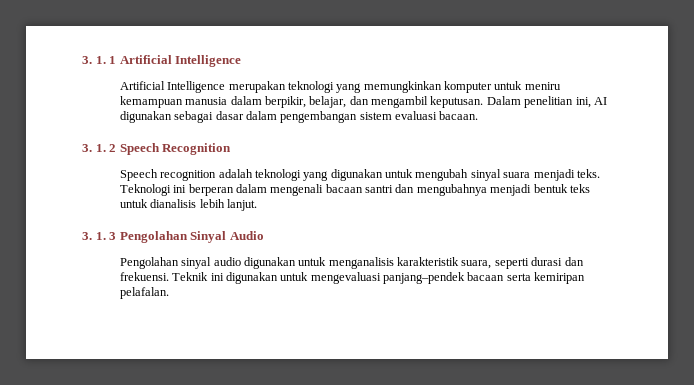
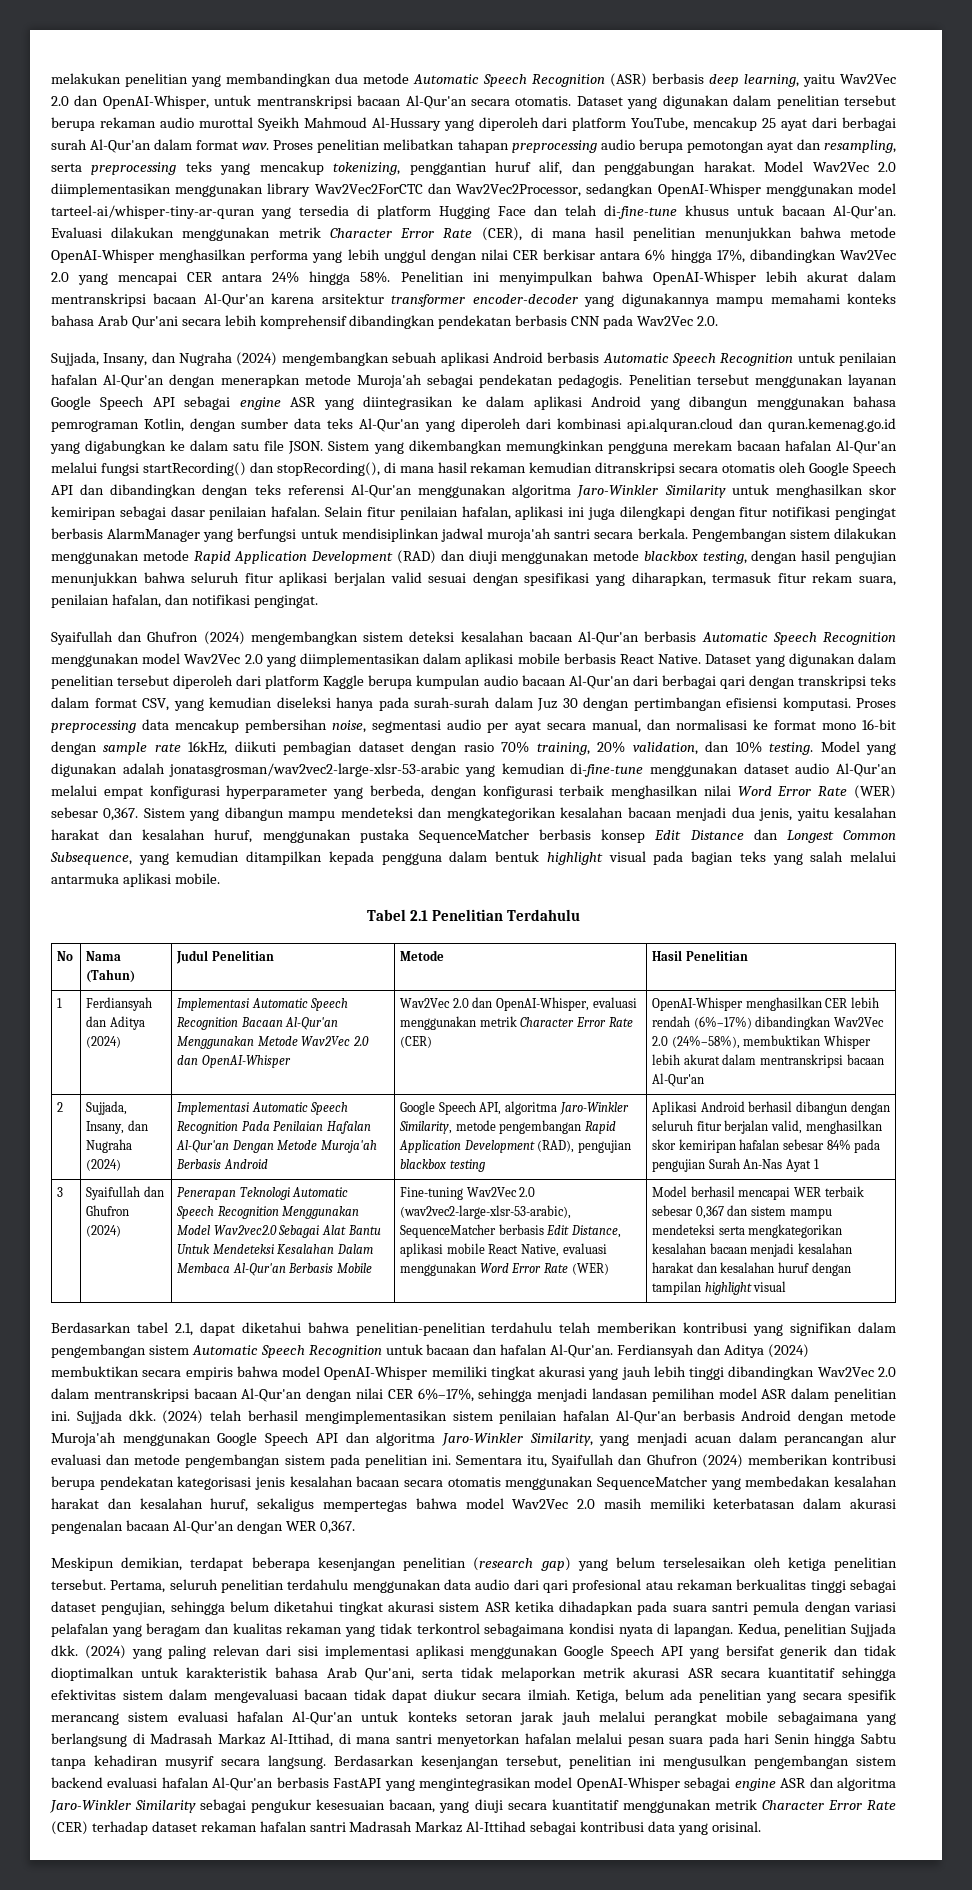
- 3. 1. 1 Artificial Intelligence
- Artificial Intelligence merupakan teknologi yang memungkinkan komputer untuk meniru kemampuan manusia dalam berpikir, belajar, dan mengambil keputusan. Dalam penelitian ini, AI digunakan sebagai dasar dalam pengembangan sistem evaluasi bacaan.
- 3. 1. 2 Speech Recognition
- Speech recognition adalah teknologi yang digunakan untuk mengubah sinyal suara menjadi teks. Teknologi ini berperan dalam mengenali bacaan santri dan mengubahnya menjadi bentuk teks untuk dianalisis lebih lanjut.
- 3. 1. 3 Pengolahan Sinyal Audio
- Pengolahan sinyal audio digunakan untuk menganalisis karakteristik suara, seperti durasi dan frekuensi. Teknik ini digunakan untuk mengevaluasi panjang–pendek bacaan serta kemiripan pelafalan.
+ melakukan penelitian yang membandingkan dua metode Automatic Speech Recognition (ASR) berbasis deep learning, yaitu Wav2Vec 2.0 dan OpenAI-Whisper, untuk mentranskripsi bacaan Al-Qur'an secara otomatis. Dataset yang digunakan dalam penelitian tersebut berupa rekaman audio murottal Syeikh Mahmoud Al-Hussary yang diperoleh dari platform YouTube, mencakup 25 ayat dari berbagai surah Al-Qur'an dalam format wav. Proses penelitian melibatkan tahapan preprocessing audio berupa pemotongan ayat dan resampling, serta preprocessing teks yang mencakup tokenizing, penggantian huruf alif, dan penggabungan harakat. Model Wav2Vec 2.0 diimplementasikan menggunakan library Wav2Vec2ForCTC dan Wav2Vec2Processor, sedangkan OpenAI-Whisper menggunakan model tarteel-ai/whisper-tiny-ar-quran yang tersedia di platform Hugging Face dan telah di-fine-tune khusus untuk bacaan Al-Qur'an. Evaluasi dilakukan menggunakan metrik Character Error Rate (CER), di mana hasil penelitian menunjukkan bahwa metode OpenAI-Whisper menghasilkan performa yang lebih unggul dengan nilai CER berkisar antara 6% hingga 17%, dibandingkan Wav2Vec 2.0 yang mencapai CER antara 24% hingga 58%. Penelitian ini menyimpulkan bahwa OpenAI-Whisper lebih akurat dalam mentranskripsi bacaan Al-Qur'an karena arsitektur transformer encoder-decoder yang digunakannya mampu memahami konteks bahasa Arab Qur'ani secara lebih komprehensif dibandingkan pendekatan berbasis CNN pada Wav2Vec 2.0.
+ Sujjada, Insany, dan Nugraha (2024) mengembangkan sebuah aplikasi Android berbasis Automatic Speech Recognition untuk penilaian hafalan Al-Qur'an dengan menerapkan metode Muroja'ah sebagai pendekatan pedagogis. Penelitian tersebut menggunakan layanan Google Speech API sebagai engine ASR yang diintegrasikan ke dalam aplikasi Android yang dibangun menggunakan bahasa pemrograman Kotlin, dengan sumber data teks Al-Qur'an yang diperoleh dari kombinasi api.alquran.cloud dan quran.kemenag.go.id yang digabungkan ke dalam satu file JSON. Sistem yang dikembangkan memungkinkan pengguna merekam bacaan hafalan Al-Qur'an melalui fungsi startRecording() dan stopRecording(), di mana hasil rekaman kemudian ditranskripsi secara otomatis oleh Google Speech API dan dibandingkan dengan teks referensi Al-Qur'an menggunakan algoritma Jaro-Winkler Similarity untuk menghasilkan skor kemiripan sebagai dasar penilaian hafalan. Selain fitur penilaian hafalan, aplikasi ini juga dilengkapi dengan fitur notifikasi pengingat berbasis AlarmManager yang berfungsi untuk mendisiplinkan jadwal muroja'ah santri secara berkala. Pengembangan sistem dilakukan menggunakan metode Rapid Application Development (RAD) dan diuji menggunakan metode blackbox testing, dengan hasil pengujian menunjukkan bahwa seluruh fitur aplikasi berjalan valid sesuai dengan spesifikasi yang diharapkan, termasuk fitur rekam suara, penilaian hafalan, dan notifikasi pengingat.
+ Syaifullah dan Ghufron (2024) mengembangkan sistem deteksi kesalahan bacaan Al-Qur'an berbasis Automatic Speech Recognition menggunakan model Wav2Vec 2.0 yang diimplementasikan dalam aplikasi mobile berbasis React Native. Dataset yang digunakan dalam penelitian tersebut diperoleh dari platform Kaggle berupa kumpulan audio bacaan Al-Qur'an dari berbagai qari dengan transkripsi teks dalam format CSV, yang kemudian diseleksi hanya pada surah-surah dalam Juz 30 dengan pertimbangan efisiensi komputasi. Proses preprocessing data mencakup pembersihan noise, segmentasi audio per ayat secara manual, dan normalisasi ke format mono 16-bit dengan sample rate 16kHz, diikuti pembagian dataset dengan rasio 70% training, 20% validation, dan 10% testing. Model yang digunakan adalah jonatasgrosman/wav2vec2-large-xlsr-53-arabic yang kemudian di-fine-tune menggunakan dataset audio Al-Qur'an melalui empat konfigurasi hyperparameter yang berbeda, dengan konfigurasi terbaik menghasilkan nilai Word Error Rate (WER) sebesar 0,367. Sistem yang dibangun mampu mendeteksi dan mengkategorikan kesalahan bacaan menjadi dua jenis, yaitu kesalahan harakat dan kesalahan huruf, menggunakan pustaka SequenceMatcher berbasis konsep Edit Distance dan Longest Common Subsequence, yang kemudian ditampilkan kepada pengguna dalam bentuk highlight visual pada bagian teks yang salah melalui antarmuka aplikasi mobile.
+ Tabel 2.1 Penelitian Terdahulu
+ No | Nama (Tahun) | Judul Penelitian | Metode | Hasil Penelitian
+ 1 | Ferdiansyah dan Aditya (2024) | Implementasi Automatic Speech Recognition Bacaan Al-Qur'an Menggunakan Metode Wav2Vec 2.0 dan OpenAI-Whisper | Wav2Vec 2.0 dan OpenAI-Whisper, evaluasi menggunakan metrik Character Error Rate (CER) | OpenAI-Whisper menghasilkan CER lebih rendah (6%–17%) dibandingkan Wav2Vec 2.0 (24%–58%), membuktikan Whisper lebih akurat dalam mentranskripsi bacaan Al-Qur'an
+ 2 | Sujjada, Insany, dan Nugraha (2024) | Implementasi Automatic Speech Recognition Pada Penilaian Hafalan Al-Qur'an Dengan Metode Muroja'ah Berbasis Android | Google Speech API, algoritma Jaro-Winkler Similarity, metode pengembangan Rapid Application Development (RAD), pengujian blackbox testing | Aplikasi Android berhasil dibangun dengan seluruh fitur berjalan valid, menghasilkan skor kemiripan hafalan sebesar 84% pada pengujian Surah An-Nas Ayat 1
+ 3 | Syaifullah dan Ghufron (2024) | Penerapan Teknologi Automatic Speech Recognition Menggunakan Model Wav2vec2.0 Sebagai Alat Bantu Untuk Mendeteksi Kesalahan Dalam Membaca Al-Qur'an Berbasis Mobile | Fine-tuning Wav2Vec 2.0 (wav2vec2-large-xlsr-53-arabic), SequenceMatcher berbasis Edit Distance, aplikasi mobile React Native, evaluasi menggunakan Word Error Rate (WER) | Model berhasil mencapai WER terbaik sebesar 0,367 dan sistem mampu mendeteksi serta mengkategorikan kesalahan bacaan menjadi kesalahan harakat dan kesalahan huruf dengan tampilan highlight visual
+ Berdasarkan tabel 2.1, dapat diketahui bahwa penelitian-penelitian terdahulu telah memberikan kontribusi yang signifikan dalam pengembangan sistem Automatic Speech Recognition untuk bacaan dan hafalan Al-Qur'an. Ferdiansyah dan Aditya (2024) membuktikan secara empiris bahwa model OpenAI-Whisper memiliki tingkat akurasi yang jauh lebih tinggi dibandingkan Wav2Vec 2.0 dalam mentranskripsi bacaan Al-Qur'an dengan nilai CER 6%–17%, sehingga menjadi landasan pemilihan model ASR dalam penelitian ini. Sujjada dkk. (2024) telah berhasil mengimplementasikan sistem penilaian hafalan Al-Qur'an berbasis Android dengan metode Muroja'ah menggunakan Google Speech API dan algoritma Jaro-Winkler Similarity, yang menjadi acuan dalam perancangan alur evaluasi dan metode pengembangan sistem pada penelitian ini. Sementara itu, Syaifullah dan Ghufron (2024) memberikan kontribusi berupa pendekatan kategorisasi jenis kesalahan bacaan secara otomatis menggunakan SequenceMatcher yang membedakan kesalahan harakat dan kesalahan huruf, sekaligus mempertegas bahwa model Wav2Vec 2.0 masih memiliki keterbatasan dalam akurasi pengenalan bacaan Al-Qur'an dengan WER 0,367.
+ Meskipun demikian, terdapat beberapa kesenjangan penelitian (research gap) yang belum terselesaikan oleh ketiga penelitian tersebut. Pertama, seluruh penelitian terdahulu menggunakan data audio dari qari profesional atau rekaman berkualitas tinggi sebagai dataset pengujian, sehingga belum diketahui tingkat akurasi sistem ASR ketika dihadapkan pada suara santri pemula dengan variasi pelafalan yang beragam dan kualitas rekaman yang tidak terkontrol sebagaimana kondisi nyata di lapangan. Kedua, penelitian Sujjada dkk. (2024) yang paling relevan dari sisi implementasi aplikasi menggunakan Google Speech API yang bersifat generik dan tidak dioptimalkan untuk karakteristik bahasa Arab Qur'ani, serta tidak melaporkan metrik akurasi ASR secara kuantitatif sehingga efektivitas sistem dalam mengevaluasi bacaan tidak dapat diukur secara ilmiah. Ketiga, belum ada penelitian yang secara spesifik merancang sistem evaluasi hafalan Al-Qur'an untuk konteks setoran jarak jauh melalui perangkat mobile sebagaimana yang berlangsung di Madrasah Markaz Al-Ittihad, di mana santri menyetorkan hafalan melalui pesan suara pada hari Senin hingga Sabtu tanpa kehadiran musyrif secara langsung. Berdasarkan kesenjangan tersebut, penelitian ini mengusulkan pengembangan sistem backend evaluasi hafalan Al-Qur'an berbasis FastAPI yang mengintegrasikan model OpenAI-Whisper sebagai engine ASR dan algoritma Jaro-Winkler Similarity sebagai pengukur kesesuaian bacaan, yang diuji secara kuantitatif menggunakan metrik Character Error Rate (CER) terhadap dataset rekaman hafalan santri Madrasah Markaz Al-Ittihad sebagai kontribusi data yang orisinal.

